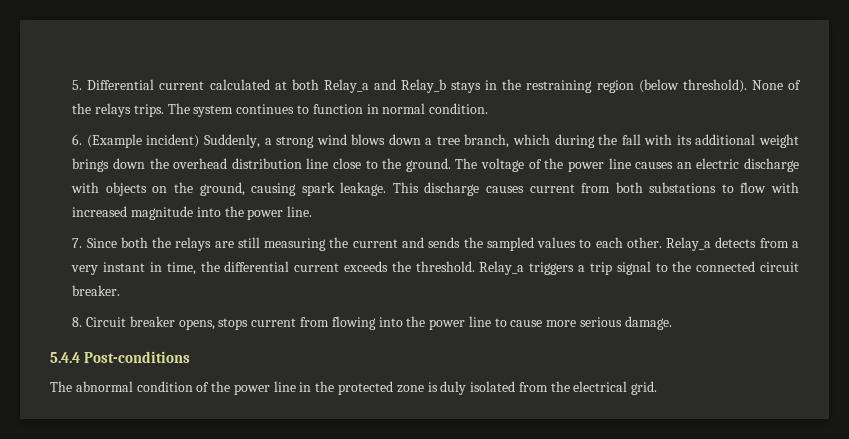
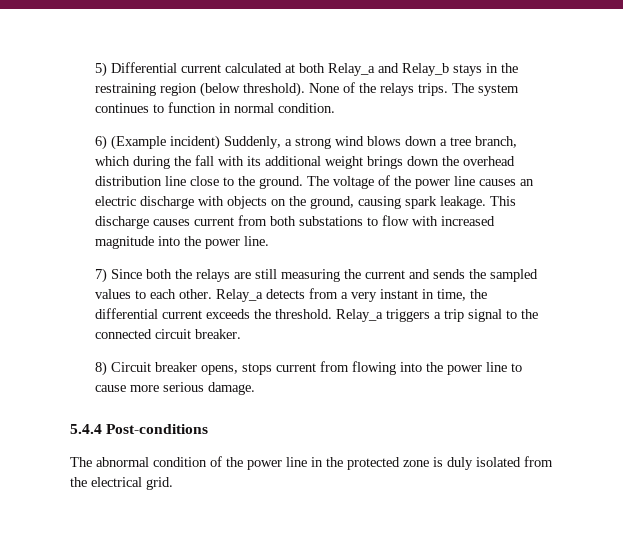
- 5. Differential current calculated at both Relay_a and Relay_b stays in the restraining region (below threshold).
+ 5) Differential current calculated at both Relay_a and Relay_b stays in the restraining region (below threshold).
- 6. (Example incident) Suddenly, a strong wind blows down a tree branch, which during the fall with its additional weight brings down the overhead distribution line close to the ground.
+ 6) (Example incident) Suddenly, a strong wind blows down a tree branch, which during the fall with its additional weight brings down the overhead distribution line close to the ground.
- 7. Since both the relays are still measuring the current and sends the sampled values to each other.
+ 7) Since both the relays are still measuring the current and sends the sampled values to each other.
- 8. Circuit breaker opens, stops current from flowing into the power line to cause more serious damage.
+ 8) Circuit breaker opens, stops current from flowing into the power line to cause more serious damage.

